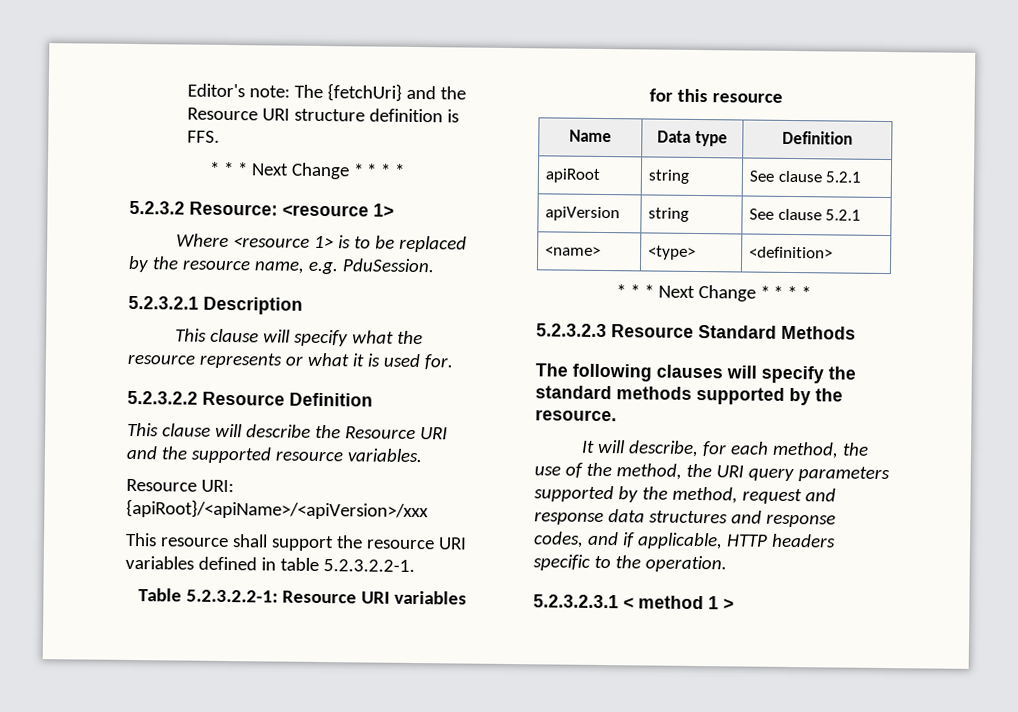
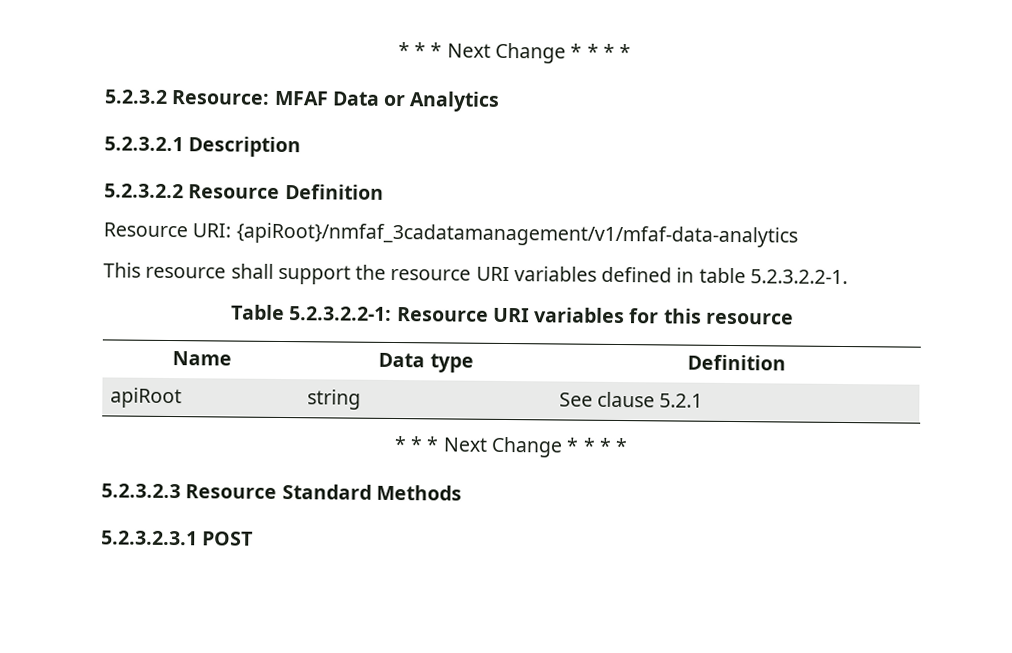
- Editor's note: The {fetchUri} and the Resource URI structure definition is FFS.
- 5.2.3.2 Resource: <resource 1>
- Where <resource 1> is to be replaced by the resource name, e.g. PduSession.
+ 5.2.3.2 Resource: MFAF Data or Analytics
  5.2.3.2.1 Description
- This clause will specify what the resource represents or what it is used for.
  5.2.3.2.2 Resource Definition
- This clause will describe the Resource URI and the supported resource variables.
- Resource URI: {apiRoot}/<apiName>/<apiVersion>/xxx
+ Resource URI: {apiRoot}/nmfaf_3cadatamanagement/v1/mfaf-data-analytics
- apiVersion | string | See clause 5.2.1
- <name> | <type> | <definition>
- The following clauses will specify the standard methods supported by the resource.
- It will describe, for each method, the use of the method, the URI query parameters supported by the method, request and response data structures and response codes, and if applicable, HTTP headers specific to the operation.
- 5.2.3.2.3.1 < method 1 >
+ 5.2.3.2.3.1 POST

